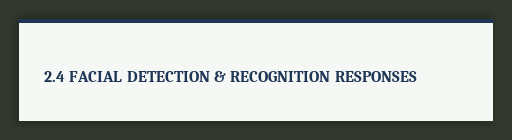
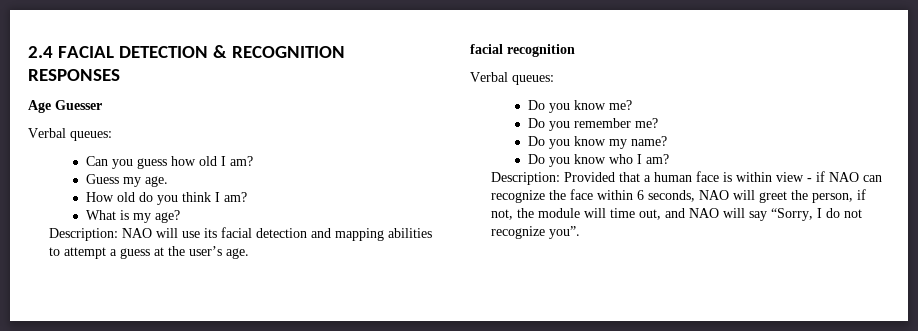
+ Age Guesser
+ Verbal queues:
+ Can you guess how old I am?
+ Guess my age.
+ How old do you think I am?
+ What is my age?
+ Description: NAO will use its facial detection and mapping abilities to attempt a guess at the user’s age.
+ facial recognition
+ Verbal queues:
+ Do you know me?
+ Do you remember me?
+ Do you know my name?
+ Do you know who I am?
+ Description: Provided that a human face is within view - if NAO can recognize the face within 6 seconds, NAO will greet the person, if not, the module will time out, and NAO will say “Sorry, I do not recognize you”.

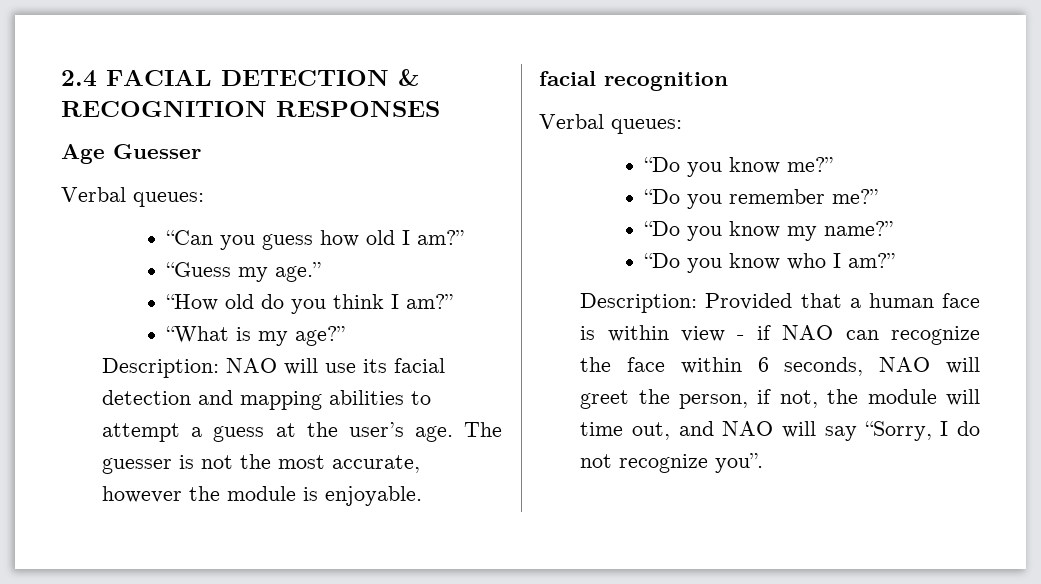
- Can you guess how old I am?
- Guess my age.
- How old do you think I am?
- What is my age?
+ “Can you guess how old I am?”
+ “Guess my age.”
+ “How old do you think I am?”
+ “What is my age?”
+ The guesser is not the most accurate, however the module is enjoyable.
- Do you know me?
- Do you remember me?
- Do you know my name?
- Do you know who I am?
+ “Do you know me?”
+ “Do you remember me?”
+ “Do you know my name?”
+ “Do you know who I am?”

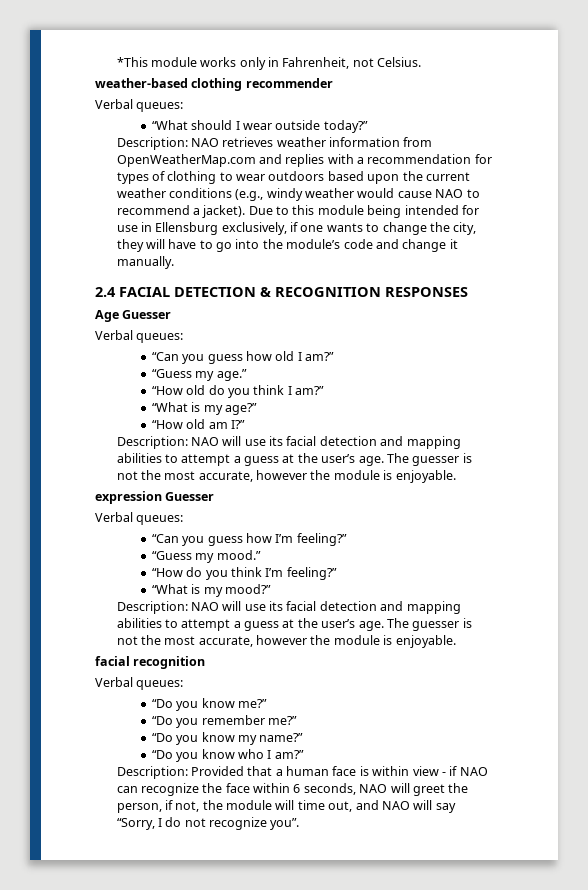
+ *This module works only in Fahrenheit, not Celsius.
+ weather-based clothing recommender
+ Verbal queues:
+ “What should I wear outside today?”
+ Description: NAO retrieves weather information from OpenWeatherMap.com and replies with a recommendation for types of clothing to wear outdoors based upon the current weather conditions (e.g., windy weather would cause NAO to recommend a jacket). Due to this module being intended for use in Ellensburg exclusively, if one wants to change the city, they will have to go into the module’s code and change it manually.
+ “How old am I?”
+ Description: NAO will use its facial detection and mapping abilities to attempt a guess at the user’s age. The guesser is not the most accurate, however the module is enjoyable.
+ expression Guesser
+ Verbal queues:
+ “Can you guess how I’m feeling?”
+ “Guess my mood.”
+ “How do you think I’m feeling?”
+ “What is my mood?”

